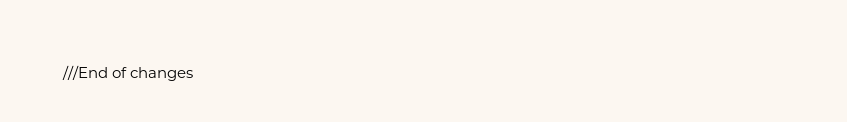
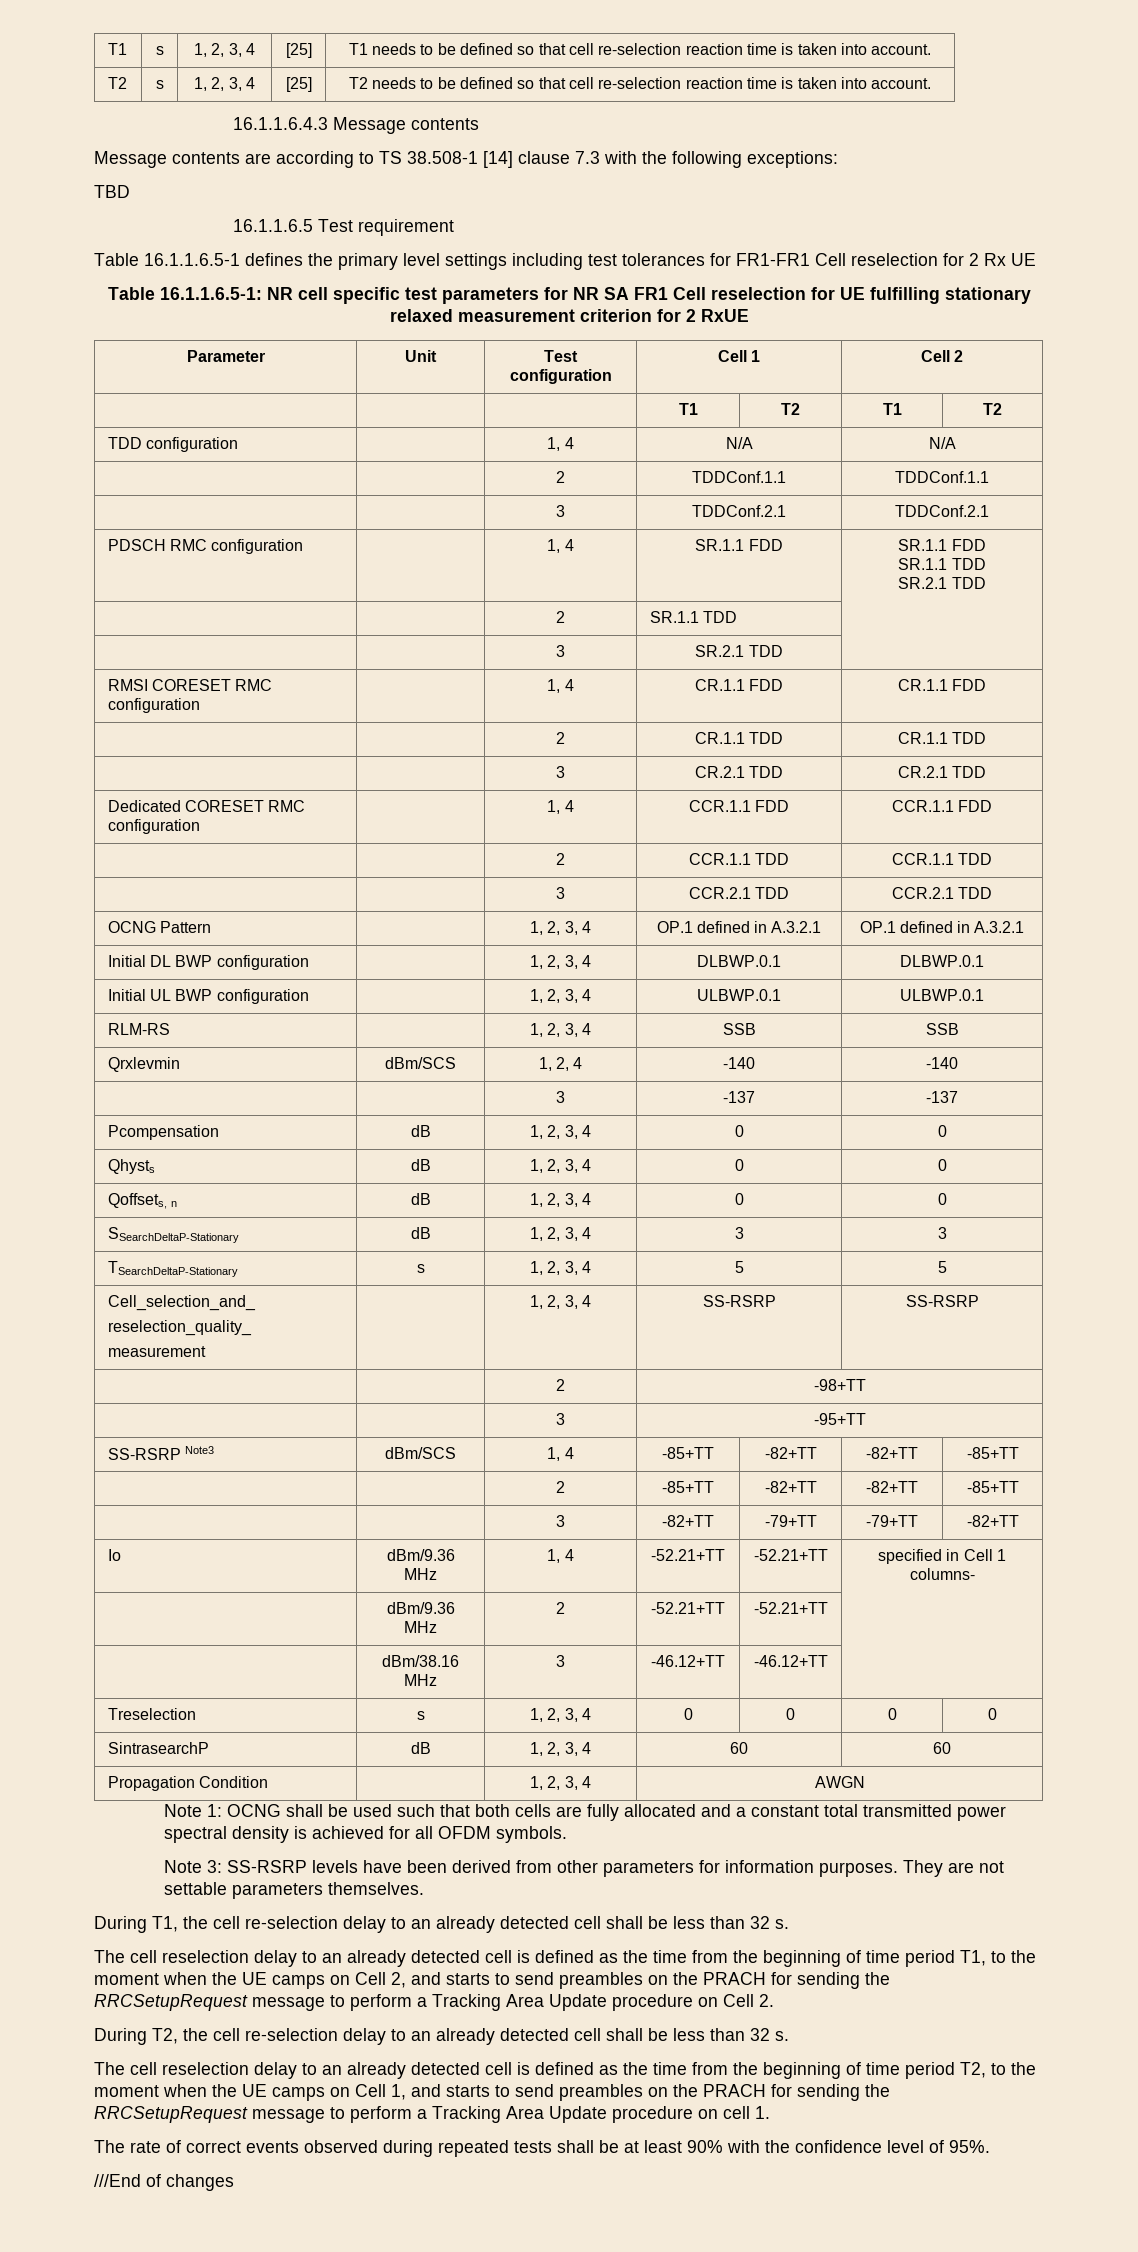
+ T1 | s | 1, 2, 3, 4 | [25] | T1 needs to be defined so that cell re-selection reaction time is taken into account.
+ T2 | s | 1, 2, 3, 4 | [25] | T2 needs to be defined so that cell re-selection reaction time is taken into account.
+ 16.1.1.6.4.3 Message contents
+ Message contents are according to TS 38.508-1 [14] clause 7.3 with the following exceptions:
+ TBD
+ 16.1.1.6.5 Test requirement
+ Table 16.1.1.6.5-1 defines the primary level settings including test tolerances for FR1-FR1 Cell reselection for 2 Rx UE
+ Table 16.1.1.6.5-1: NR cell specific test parameters for NR SA FR1 Cell reselection for UE fulfilling stationary relaxed measurement criterion for 2 RxUE
+ Parameter | Unit | Test configuration | Cell 1 | Cell 2
+ | | | T1 | T2 | T1 | T2
+ TDD configuration | | 1, 4 | N/A | N/A
+ | | 2 | TDDConf.1.1 | TDDConf.1.1
+ | | 3 | TDDConf.2.1 | TDDConf.2.1
+ PDSCH RMC configuration | | 1, 4 | SR.1.1 FDD | SR.1.1 FDD
+ SR.1.1 TDD
+ SR.2.1 TDD
+ | | 2 | SR.1.1 TDD |
+ | | 3 | SR.2.1 TDD |
+ RMSI CORESET RMC configuration | | 1, 4 | CR.1.1 FDD | CR.1.1 FDD
+ | | 2 | CR.1.1 TDD | CR.1.1 TDD
+ | | 3 | CR.2.1 TDD | CR.2.1 TDD
+ Dedicated CORESET RMC configuration | | 1, 4 | CCR.1.1 FDD | CCR.1.1 FDD
+ | | 2 | CCR.1.1 TDD | CCR.1.1 TDD
+ | | 3 | CCR.2.1 TDD | CCR.2.1 TDD
+ OCNG Pattern | | 1, 2, 3, 4 | OP.1 defined in A.3.2.1 | OP.1 defined in A.3.2.1
+ Initial DL BWP configuration | | 1, 2, 3, 4 | DLBWP.0.1 | DLBWP.0.1
+ Initial UL BWP configuration | | 1, 2, 3, 4 | ULBWP.0.1 | ULBWP.0.1
+ RLM-RS | | 1, 2, 3, 4 | SSB | SSB
+ Qrxlevmin | dBm/SCS | 1, 2, 4 | -140 | -140
+ | | 3 | -137 | -137
+ Pcompensation | dB | 1, 2, 3, 4 | 0 | 0
+ Qhysts | dB | 1, 2, 3, 4 | 0 | 0
+ Qoffsets, n | dB | 1, 2, 3, 4 | 0 | 0
+ SSearchDeltaP-Stationary | dB | 1, 2, 3, 4 | 3 | 3
+ TSearchDeltaP-Stationary | s | 1, 2, 3, 4 | 5 | 5
+ Cell_selection_and_
+ reselection_quality_
+ measurement | | 1, 2, 3, 4 | SS-RSRP | SS-RSRP
+ | | 2 | -98+TT
+ | | 3 | -95+TT
+ SS-RSRP Note3 | dBm/SCS | 1, 4 | -85+TT | -82+TT | -82+TT | -85+TT
+ | | 2 | -85+TT | -82+TT | -82+TT | -85+TT
+ | | 3 | -82+TT | -79+TT | -79+TT | -82+TT
+ Io | dBm/9.36 MHz | 1, 4 | -52.21+TT | -52.21+TT | specified in Cell 1 columns-
+ | dBm/9.36 MHz | 2 | -52.21+TT | -52.21+TT |
+ | dBm/38.16 MHz | 3 | -46.12+TT | -46.12+TT |
+ Treselection | s | 1, 2, 3, 4 | 0 | 0 | 0 | 0
+ SintrasearchP | dB | 1, 2, 3, 4 | 60 | 60
+ Propagation Condition | | 1, 2, 3, 4 | AWGN
+ Note 1: OCNG shall be used such that both cells are fully allocated and a constant total transmitted power spectral density is achieved for all OFDM symbols.
+ Note 3: SS-RSRP levels have been derived from other parameters for information purposes. They are not settable parameters themselves.
+ During T1, the cell re-selection delay to an already detected cell shall be less than 32 s.
+ The cell reselection delay to an already detected cell is defined as the time from the beginning of time period T1, to the moment when the UE camps on Cell 2, and starts to send preambles on the PRACH for sending the RRCSetupRequest message to perform a Tracking Area Update procedure on Cell 2.
+ During T2, the cell re-selection delay to an already detected cell shall be less than 32 s.
+ The cell reselection delay to an already detected cell is defined as the time from the beginning of time period T2, to the moment when the UE camps on Cell 1, and starts to send preambles on the PRACH for sending the RRCSetupRequest message to perform a Tracking Area Update procedure on cell 1.
+ The rate of correct events observed during repeated tests shall be at least 90% with the confidence level of 95%.

